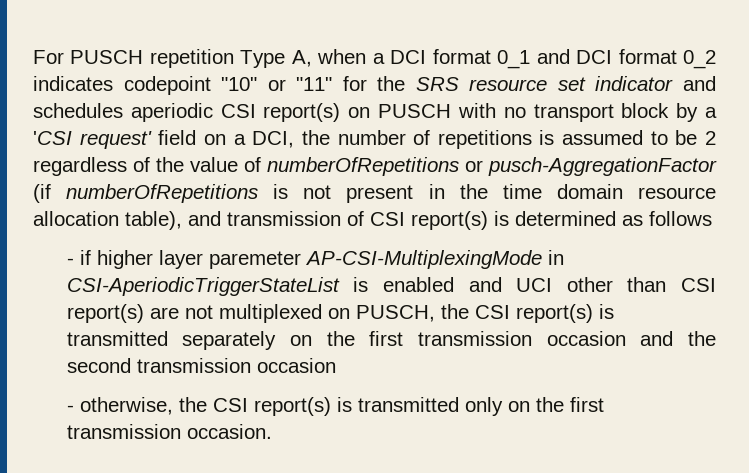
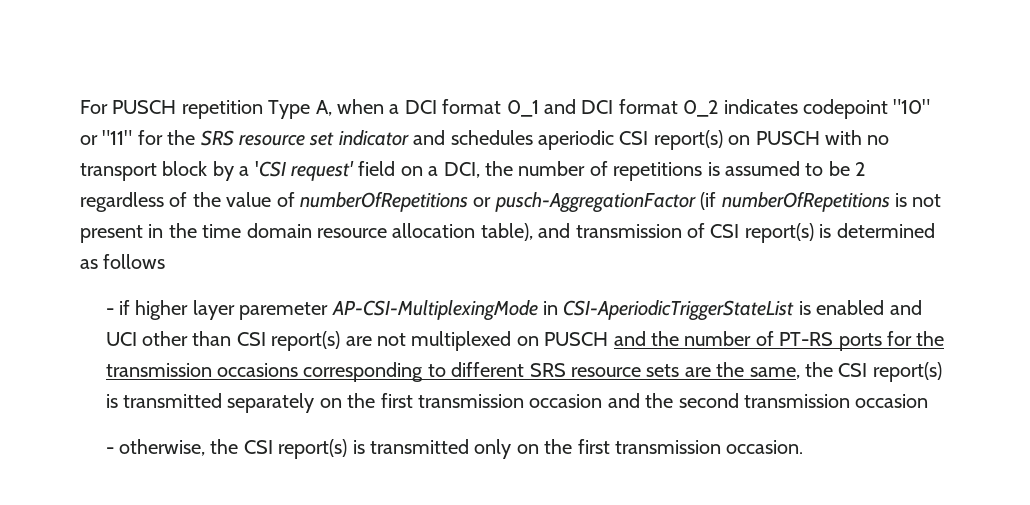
- - if higher layer paremeter AP-CSI-MultiplexingMode in CSI-AperiodicTriggerStateList is enabled and UCI other than CSI report(s) are not multiplexed on PUSCH, the CSI report(s) is transmitted separately on the first transmission occasion and the second transmission occasion
+ - if higher layer paremeter AP-CSI-MultiplexingMode in CSI-AperiodicTriggerStateList is enabled and UCI other than CSI report(s) are not multiplexed on PUSCH and the number of PT-RS ports for the transmission occasions corresponding to different SRS resource sets are the same, the CSI report(s) is transmitted separately on the first transmission occasion and the second transmission occasion

